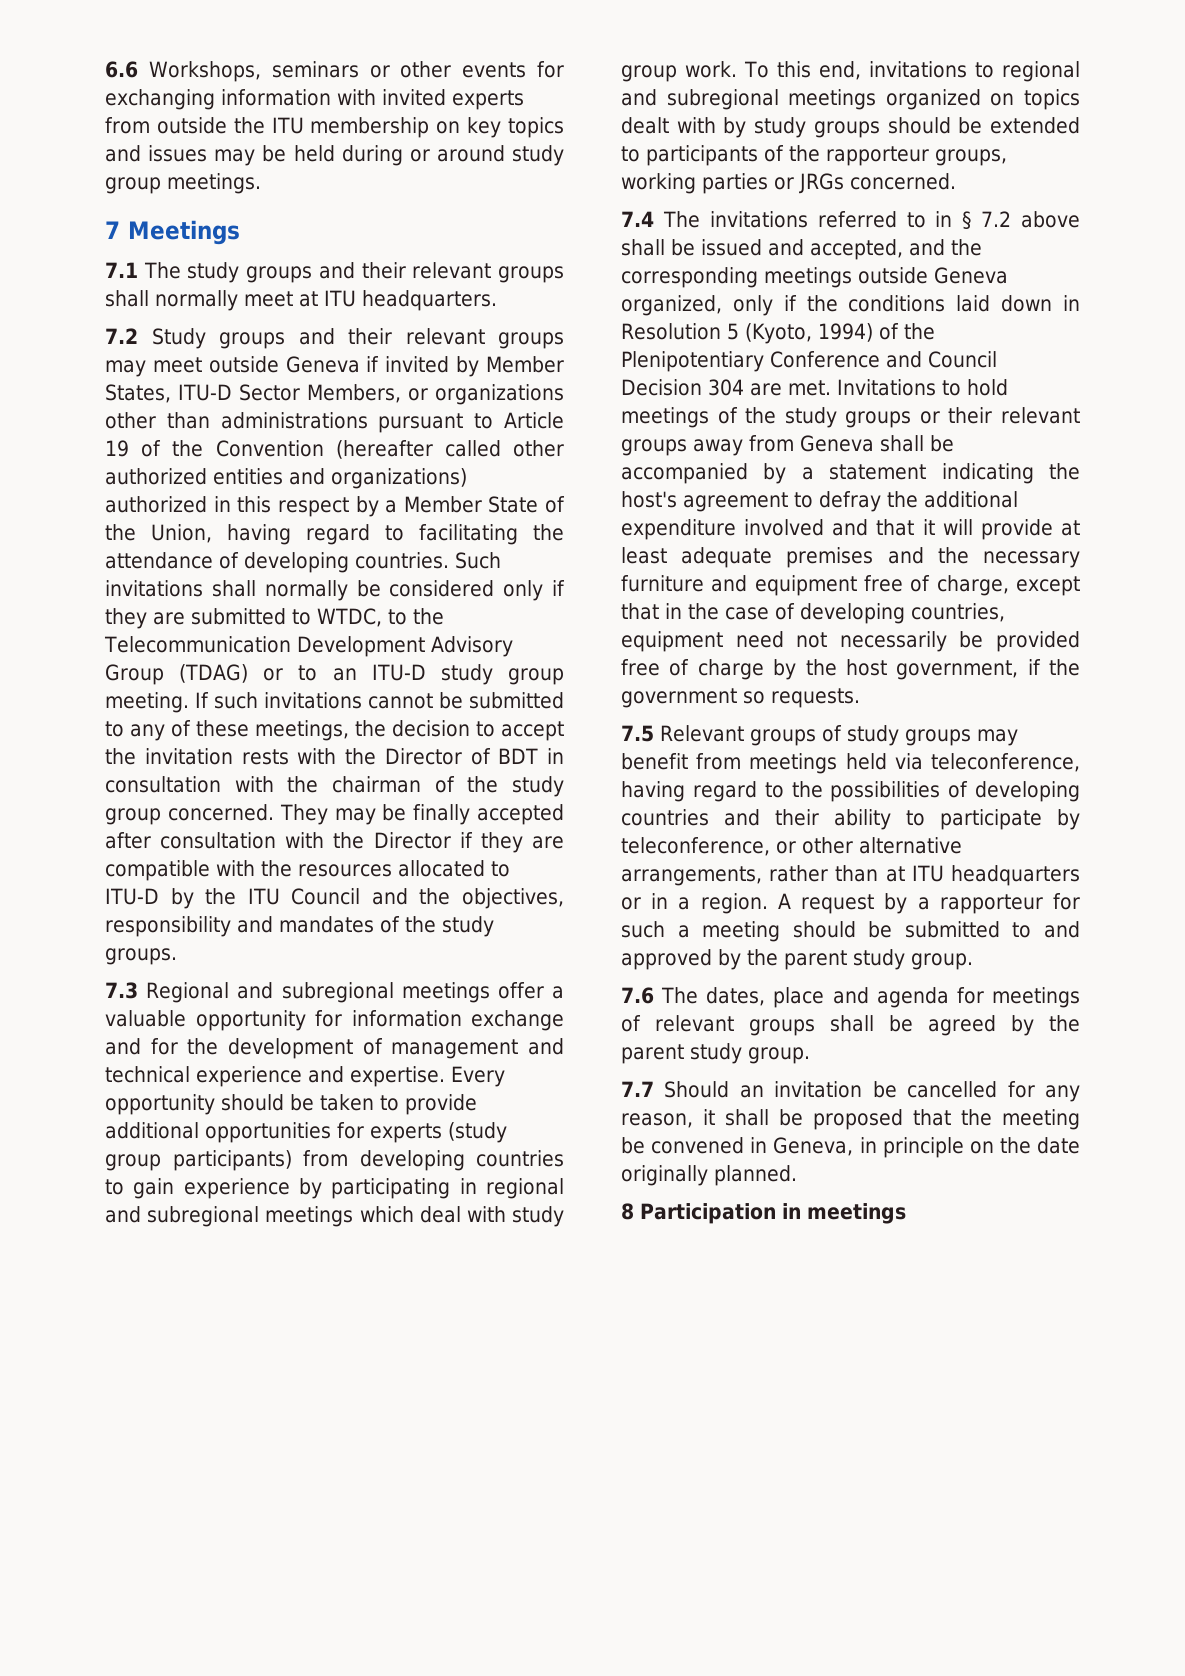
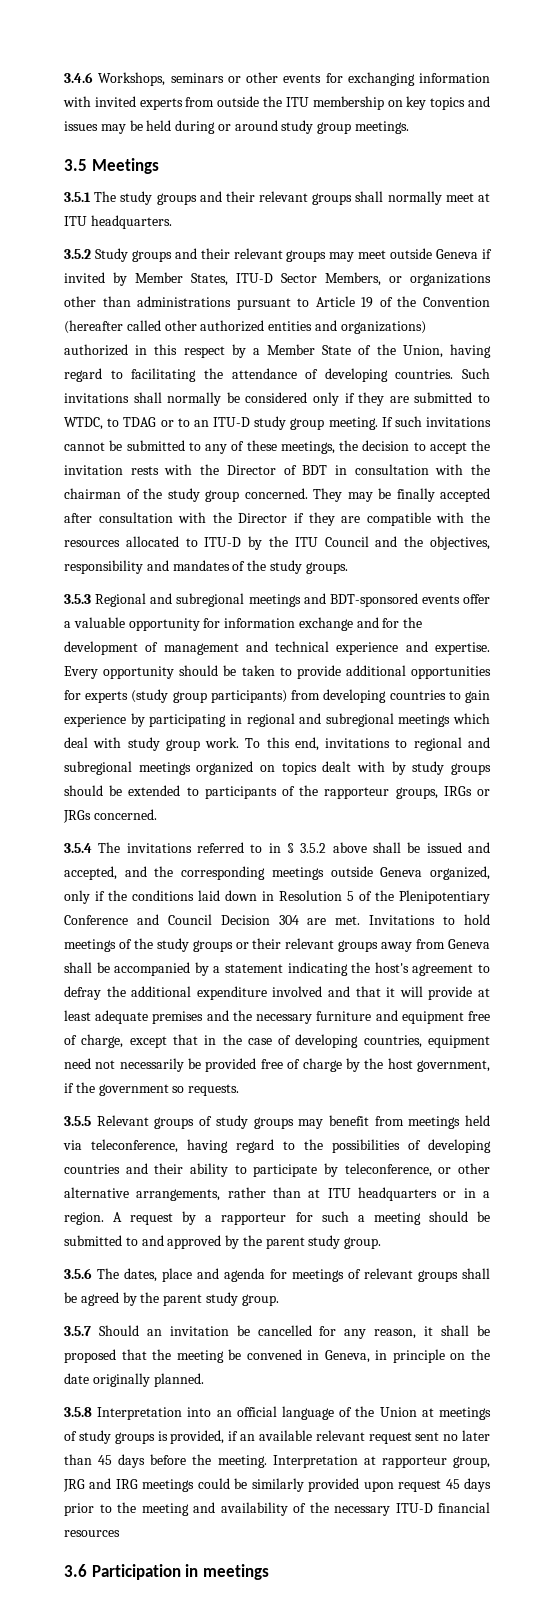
- 6.6 Workshops, seminars or other events for exchanging information with invited experts from outside the ITU membership on key topics and issues may be held during or around study group meetings.
+ 3.4.6 Workshops, seminars or other events for exchanging information with invited experts from outside the ITU membership on key topics and issues may be held during or around study group meetings.
- 7 Meetings
+ 3.5 Meetings
- 7.1 The study groups and their relevant groups shall normally meet at ITU headquarters.
+ 3.5.1 The study groups and their relevant groups shall normally meet at ITU headquarters.
- 7.2 Study groups and their relevant groups may meet outside Geneva if invited by Member States, ITU-D Sector Members, or organizations other than administrations pursuant to Article 19 of the Convention (hereafter called other authorized entities and organizations) authorized in this respect by a Member State of the Union, having regard to facilitating the attendance of developing countries.
+ 3.5.2 Study groups and their relevant groups may meet outside Geneva if invited by Member States, ITU-D Sector Members, or organizations other than administrations pursuant to Article 19 of the Convention (hereafter called other authorized entities and organizations) authorized in this respect by a Member State of the Union, having regard to facilitating the attendance of developing countries.
- Such invitations shall normally be considered only if they are submitted to WTDC, to the Telecommunication Development Advisory Group (TDAG) or to an ITU-D study group meeting.
+ Such invitations shall normally be considered only if they are submitted to WTDC, to TDAG or to an ITU-D study group meeting.
- 7.3 Regional and subregional meetings offer a valuable opportunity for information exchange and for the development of management and technical experience and expertise.
+ 3.5.3 Regional and subregional meetings and BDT-sponsored events offer a valuable opportunity for information exchange and for the development of management and technical experience and expertise.
- To this end, invitations to regional and subregional meetings organized on topics dealt with by study groups should be extended to participants of the rapporteur groups, working parties or JRGs concerned.
+ To this end, invitations to regional and subregional meetings organized on topics dealt with by study groups should be extended to participants of the rapporteur groups, IRGs or JRGs concerned.
- 7.4 The invitations referred to in § 7.2 above shall be issued and accepted, and the corresponding meetings outside Geneva organized, only if the conditions laid down in Resolution 5 (Kyoto, 1994) of the Plenipotentiary Conference and Council Decision 304 are met.
+ 3.5.4 The invitations referred to in § 3.5.2 above shall be issued and accepted, and the corresponding meetings outside Geneva organized, only if the conditions laid down in Resolution 5 of the Plenipotentiary Conference and Council Decision 304 are met.
- 7.5 Relevant groups of study groups may benefit from meetings held via teleconference, having regard to the possibilities of developing countries and their ability to participate by teleconference, or other alternative arrangements, rather than at ITU headquarters or in a region.
+ 3.5.5 Relevant groups of study groups may benefit from meetings held via teleconference, having regard to the possibilities of developing countries and their ability to participate by teleconference, or other alternative arrangements, rather than at ITU headquarters or in a region.
- 7.6 The dates, place and agenda for meetings of relevant groups shall be agreed by the parent study group.
+ 3.5.6 The dates, place and agenda for meetings of relevant groups shall be agreed by the parent study group.
- 7.7 Should an invitation be cancelled for any reason, it shall be proposed that the meeting be convened in Geneva, in principle on the date originally planned.
+ 3.5.7 Should an invitation be cancelled for any reason, it shall be proposed that the meeting be convened in Geneva, in principle on the date originally planned.
- 8 Participation in meetings
+ 3.5.8 Interpretation into an official language of the Union at meetings of study groups is provided, if an available relevant request sent no later than 45 days before the meeting. Interpretation at rapporteur group, JRG and IRG meetings could be similarly provided upon request 45 days prior to the meeting and availability of the necessary ITU-D financial resources
+ 3.6 Participation in meetings

